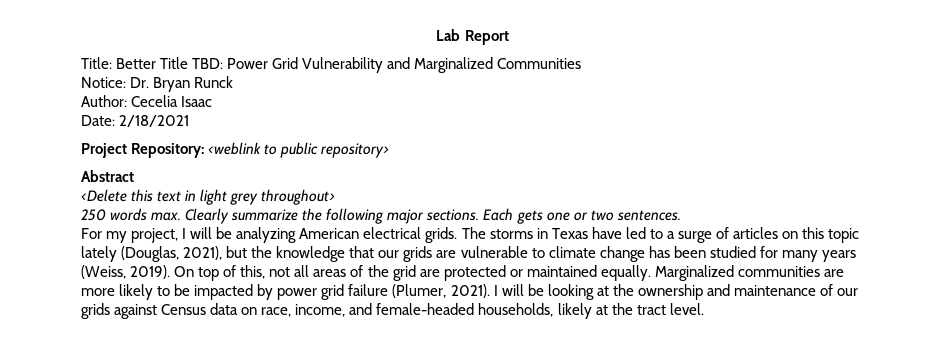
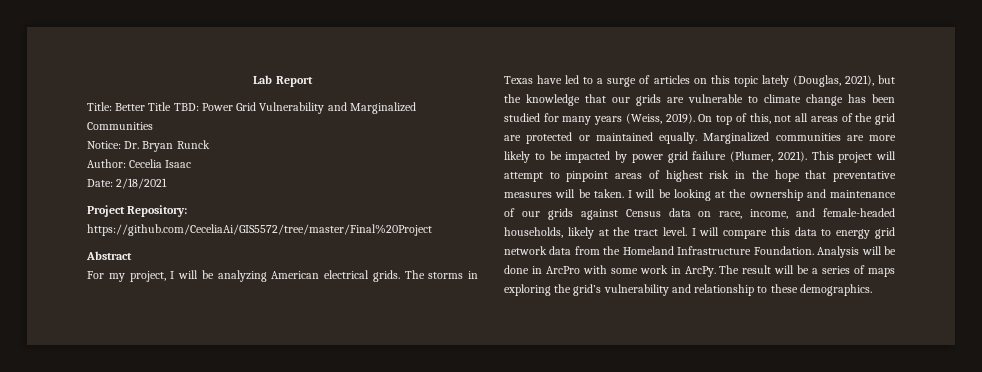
- Project Repository: <weblink to public repository>
+ Project Repository: https://github.com/CeceliaAi/GIS5572/tree/master/Final%20Project
  Abstract
- <Delete this text in light grey throughout>
- 250 words max. Clearly summarize the following major sections. Each gets one or two sentences.
+ This project will attempt to pinpoint areas of highest risk in the hope that preventative measures will be taken.
+ I will compare this data to energy grid network data from the Homeland Infrastructure Foundation. Analysis will be done in ArcPro with some work in ArcPy. The result will be a series of maps exploring the grid’s vulnerability and relationship to these demographics.

